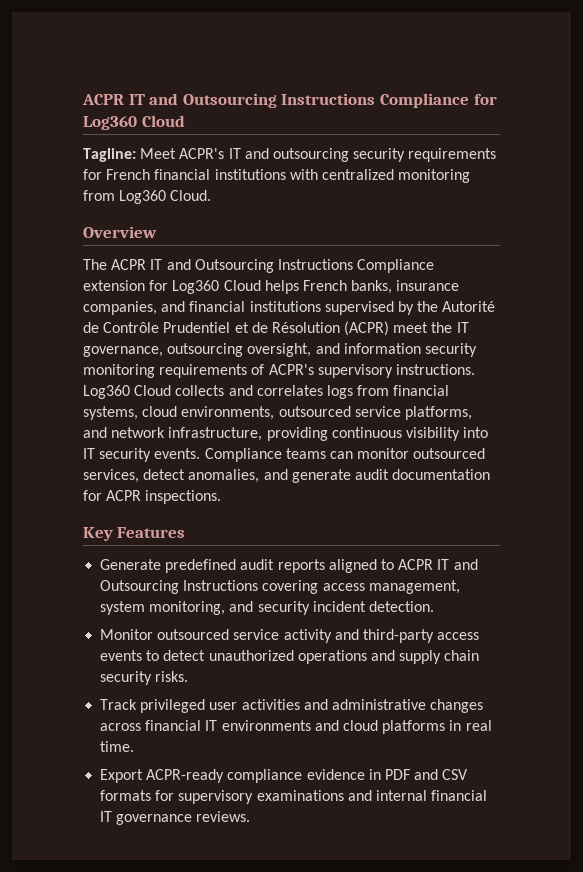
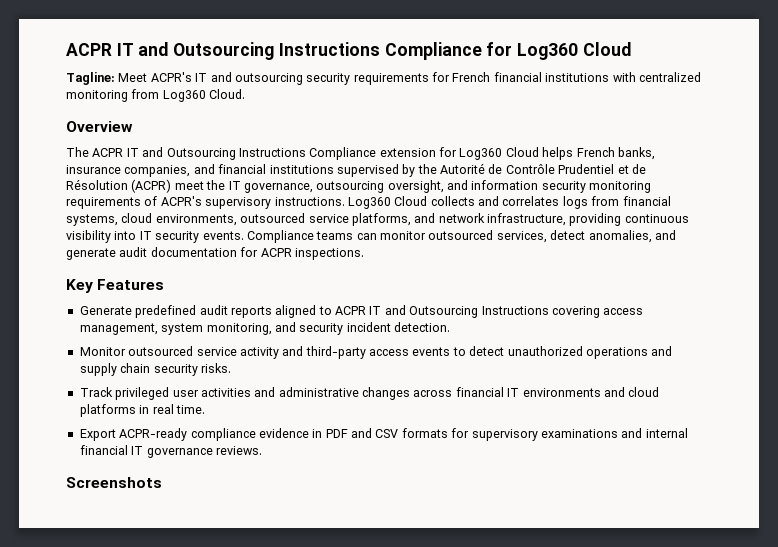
+ Screenshots

